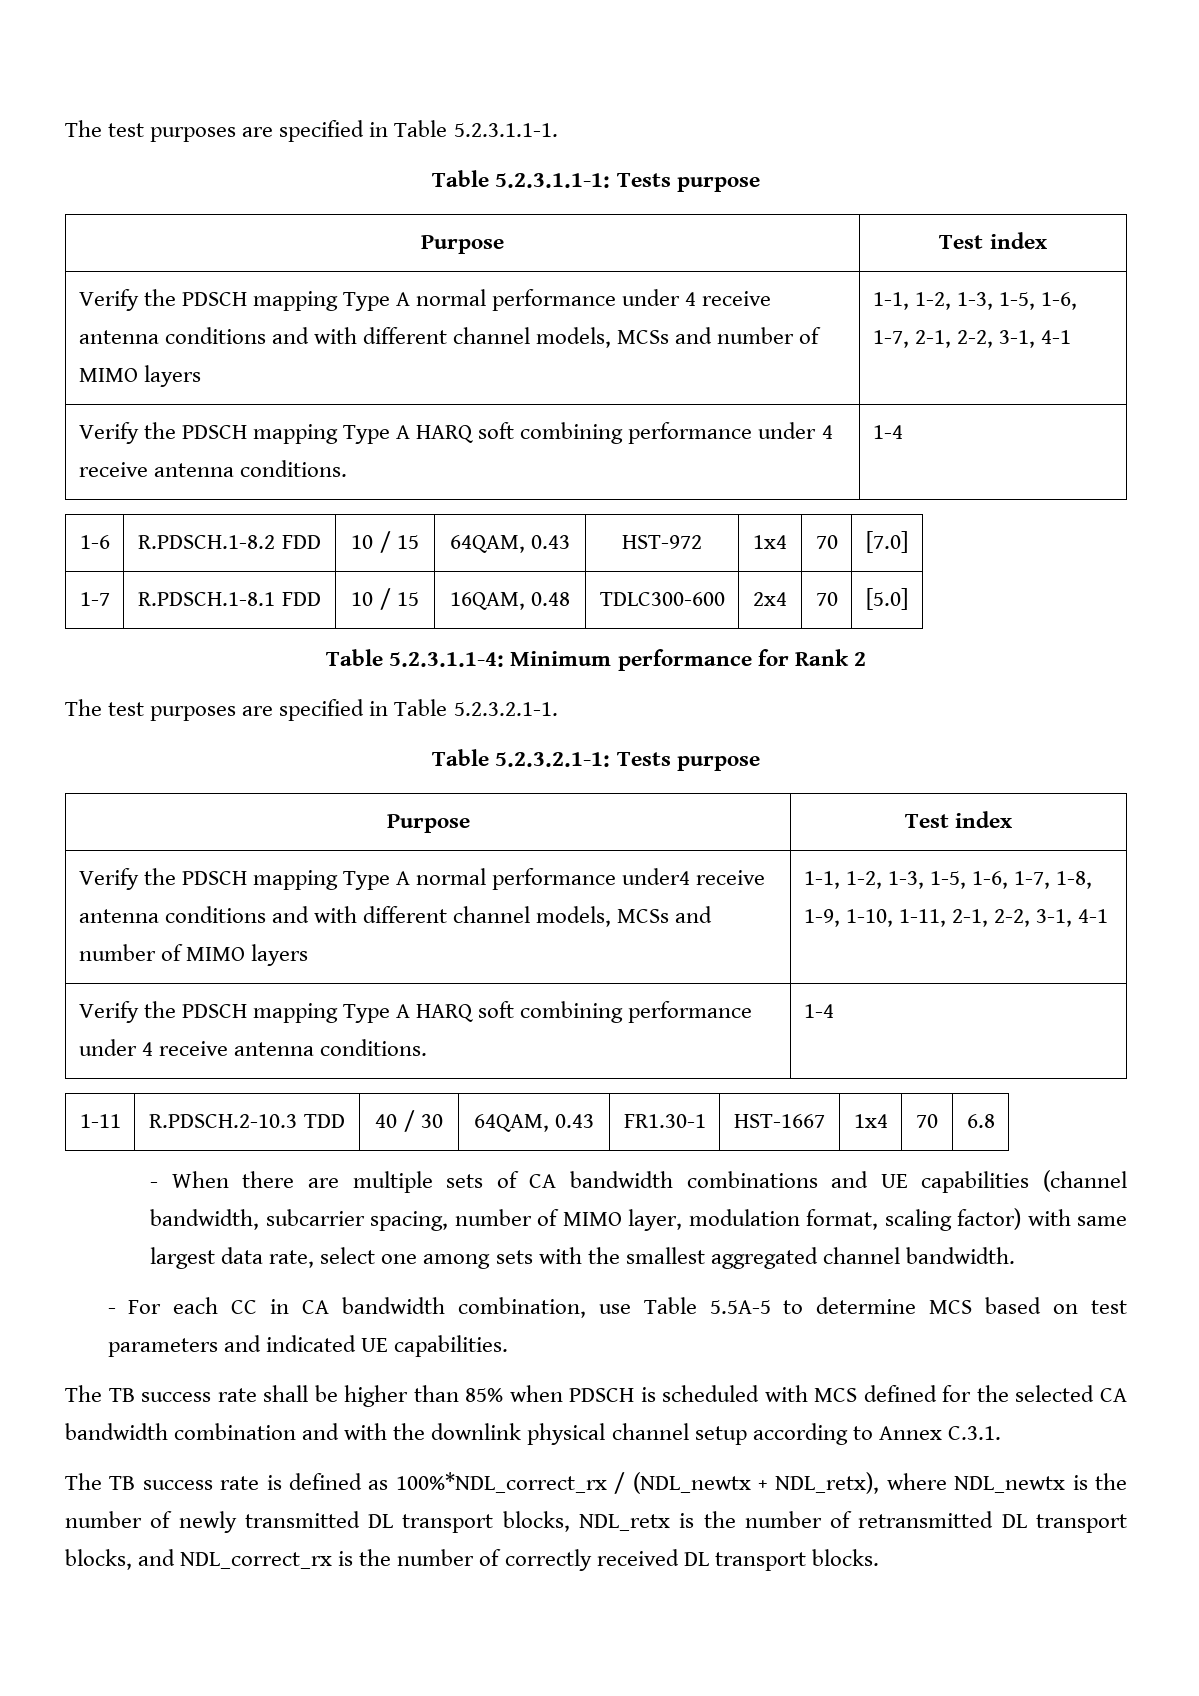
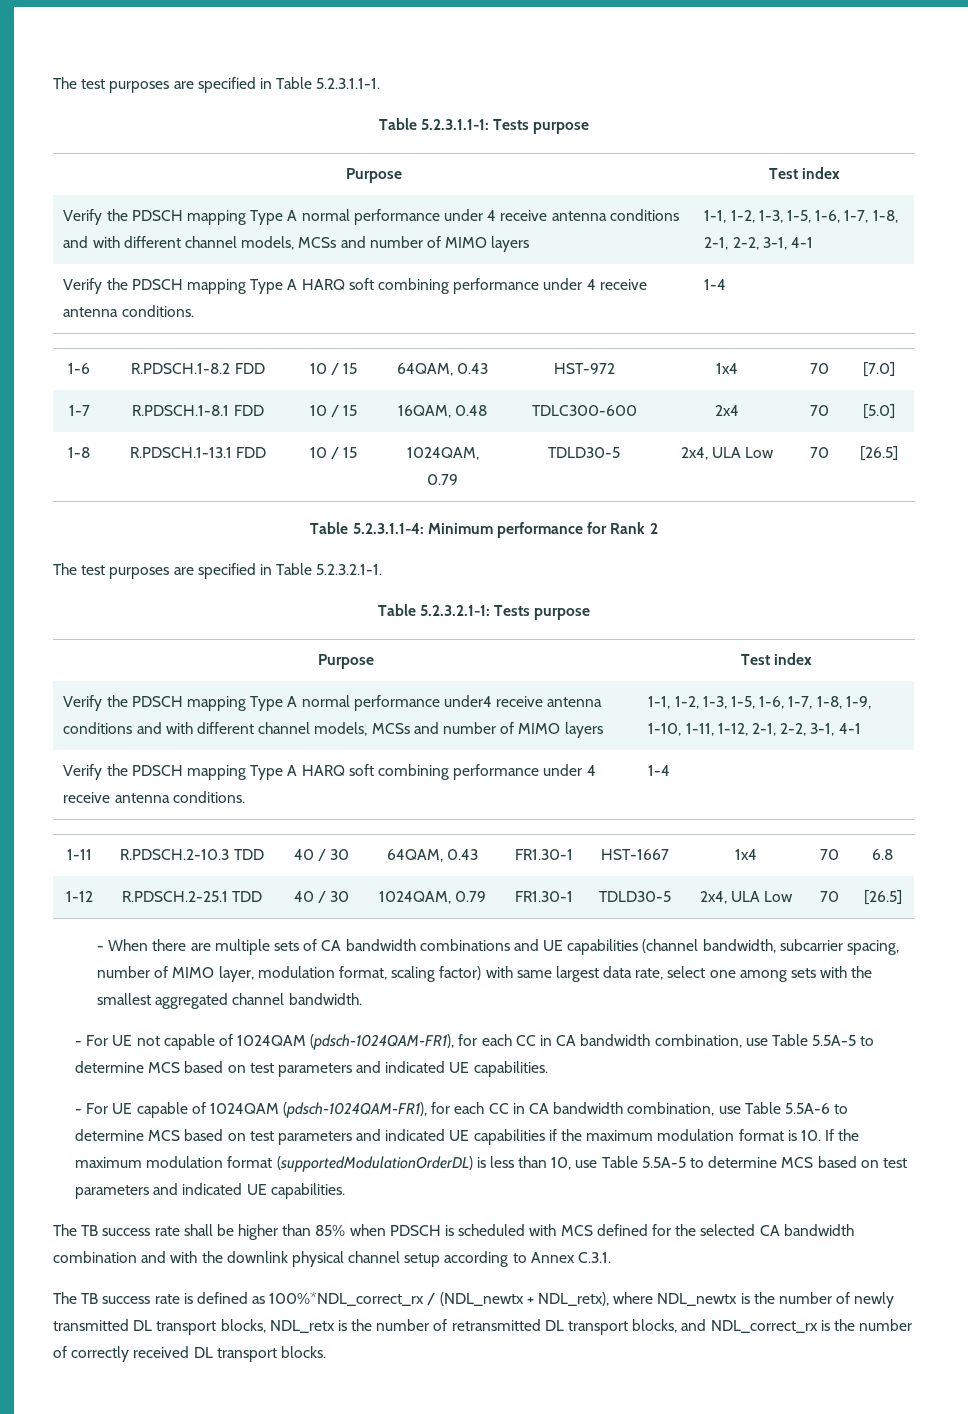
- Verify the PDSCH mapping Type A normal performance under 4 receive antenna conditions and with different channel models, MCSs and number of MIMO layers | 1-1, 1-2, 1-3, 1-5, 1-6, 1-7, 2-1, 2-2, 3-1, 4-1
+ Verify the PDSCH mapping Type A normal performance under 4 receive antenna conditions and with different channel models, MCSs and number of MIMO layers | 1-1, 1-2, 1-3, 1-5, 1-6, 1-7, 1-8, 2-1, 2-2, 3-1, 4-1
+ 1-8 | R.PDSCH.1-13.1 FDD | 10 / 15 | 1024QAM,
+ 0.79 | TDLD30-5 | 2x4, ULA Low | 70 | [26.5]
- Verify the PDSCH mapping Type A normal performance under4 receive antenna conditions and with different channel models, MCSs and number of MIMO layers | 1-1, 1-2, 1-3, 1-5, 1-6, 1-7, 1-8, 1-9, 1-10, 1-11, 2-1, 2-2, 3-1, 4-1
+ Verify the PDSCH mapping Type A normal performance under4 receive antenna conditions and with different channel models, MCSs and number of MIMO layers | 1-1, 1-2, 1-3, 1-5, 1-6, 1-7, 1-8, 1-9, 1-10, 1-11, 1-12, 2-1, 2-2, 3-1, 4-1
+ 1-12 | R.PDSCH.2-25.1 TDD | 40 / 30 | 1024QAM, 0.79 | FR1.30-1 | TDLD30-5 | 2x4, ULA Low | 70 | [26.5]
- - For each CC in CA bandwidth combination, use Table 5.5A-5 to determine MCS based on test parameters and indicated UE capabilities.
+ - For UE not capable of 1024QAM (pdsch-1024QAM-FR1), for each CC in CA bandwidth combination, use Table 5.5A-5 to determine MCS based on test parameters and indicated UE capabilities.
+ - For UE capable of 1024QAM (pdsch-1024QAM-FR1), for each CC in CA bandwidth combination, use Table 5.5A-6 to determine MCS based on test parameters and indicated UE capabilities if the maximum modulation format is 10. If the maximum modulation format (supportedModulationOrderDL) is less than 10, use Table 5.5A-5 to determine MCS based on test parameters and indicated UE capabilities.

